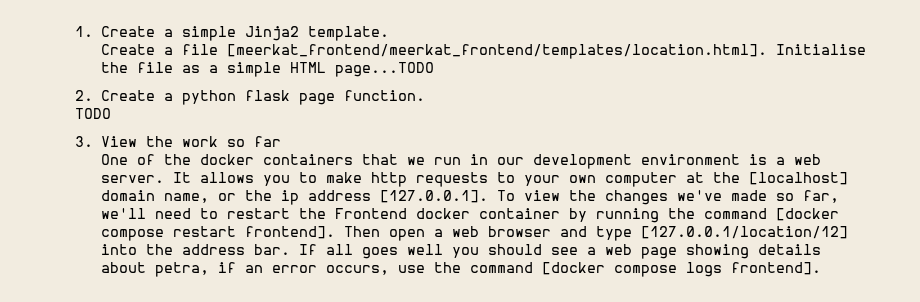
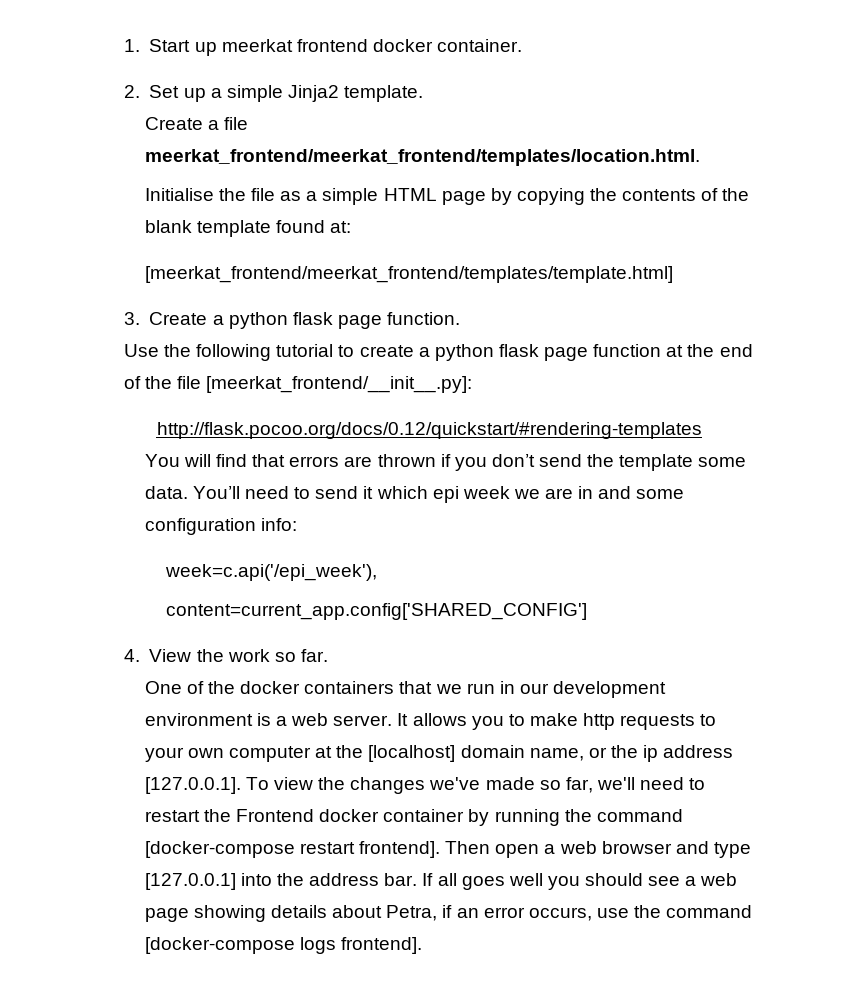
- 1. Create a simple Jinja2 template.
+ 1. Start up meerkat frontend docker container.
+ 2. Set up a simple Jinja2 template.
- Create a file [meerkat_frontend/meerkat_frontend/templates/location.html]. Initialise the file as a simple HTML page...TODO
- 2. Create a python flask page function.
+ Create a file meerkat_frontend/meerkat_frontend/templates/location.html.
+ Initialise the file as a simple HTML page by copying the contents of the blank template found at:
+ [meerkat_frontend/meerkat_frontend/templates/template.html]
+ 3. Create a python flask page function.
- TODO
- 3. View the work so far
+ Use the following tutorial to create a python flask page function at the end of the file [meerkat_frontend/__init__.py]:
+ http://flask.pocoo.org/docs/0.12/quickstart/#rendering-templates
+ You will find that errors are thrown if you don’t send the template some data. You’ll need to send it which epi week we are in and some configuration info:
+ week=c.api('/epi_week'),
+ content=current_app.config['SHARED_CONFIG']
+ 4. View the work so far.
- It allows you to make http requests to your own computer at the [localhost] domain name, or the ip address [127.0.0.1]. To view the changes we've made so far, we'll need to restart the Frontend docker container by running the command [docker compose restart frontend].
+ It allows you to make http requests to your own computer at the [localhost] domain name, or the ip address [127.0.0.1]. To view the changes we've made so far, we'll need to restart the Frontend docker container by running the command [docker-compose restart frontend].
- Then open a web browser and type [127.0.0.1/location/12] into the address bar.
+ Then open a web browser and type [127.0.0.1] into the address bar.
- If all goes well you should see a web page showing details about petra, if an error occurs, use the command [docker compose logs frontend].
+ If all goes well you should see a web page showing details about Petra, if an error occurs, use the command [docker-compose logs frontend].

